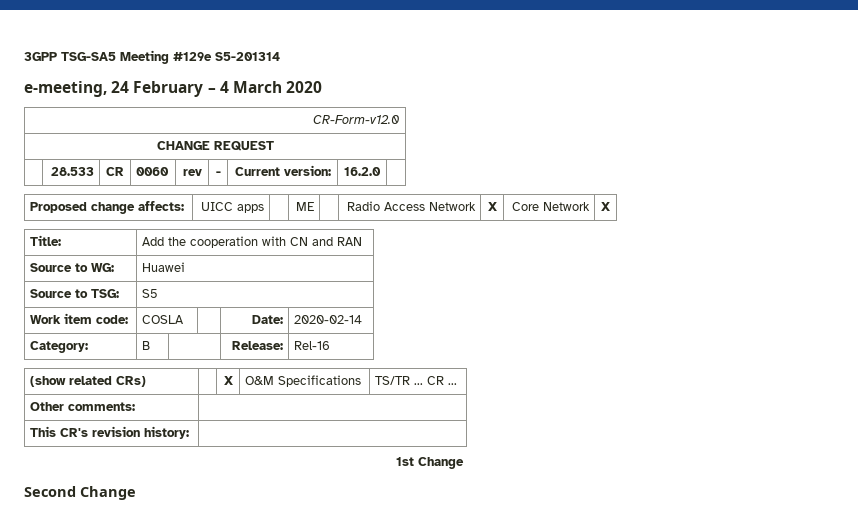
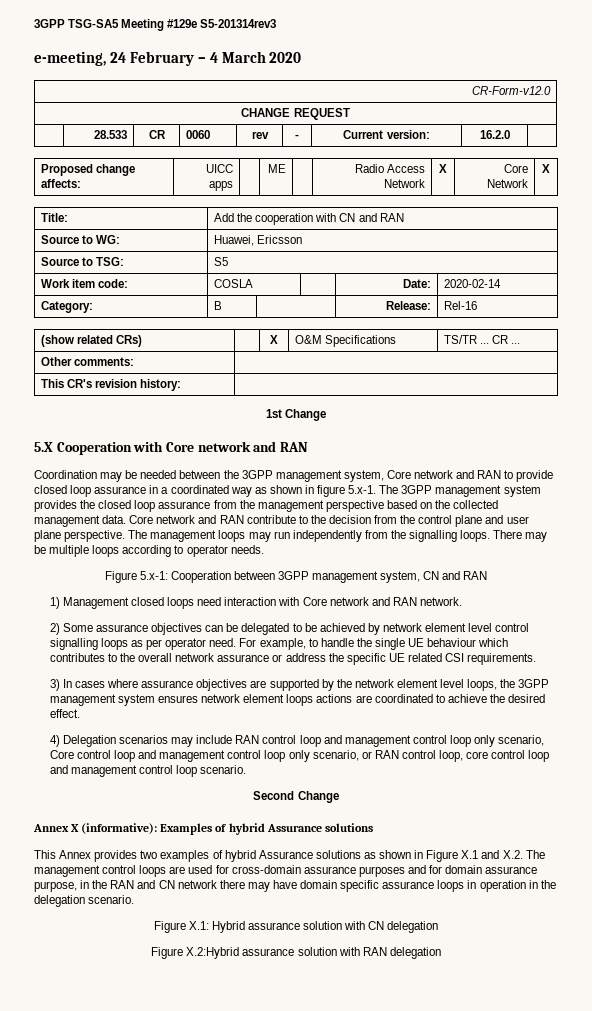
- 3GPP TSG-SA5 Meeting #129e S5-201314
+ 3GPP TSG-SA5 Meeting #129e S5-201314rev3
- Source to WG: | Huawei
+ Source to WG: | Huawei, Ericsson
+ 5.X Cooperation with Core network and RAN
+ Coordination may be needed between the 3GPP management system, Core network and RAN to provide closed loop assurance in a coordinated way as shown in figure 5.x-1. The 3GPP management system provides the closed loop assurance from the management perspective based on the collected management data. Core network and RAN contribute to the decision from the control plane and user plane perspective. The management loops may run independently from the signalling loops. There may be multiple loops according to operator needs.
+ Figure 5.x-1: Cooperation between 3GPP management system, CN and RAN
+ 1) Management closed loops need interaction with Core network and RAN network.
+ 2) Some assurance objectives can be delegated to be achieved by network element level control signalling loops as per operator need. For example, to handle the single UE behaviour which contributes to the overall network assurance or address the specific UE related CSI requirements.
+ 3) In cases where assurance objectives are supported by the network element level loops, the 3GPP management system ensures network element loops actions are coordinated to achieve the desired effect.
+ 4) Delegation scenarios may include RAN control loop and management control loop only scenario, Core control loop and management control loop only scenario, or RAN control loop, core control loop and management control loop scenario.
  Second Change
+ Annex X (informative): Examples of hybrid Assurance solutions
+ This Annex provides two examples of hybrid Assurance solutions as shown in Figure X.1 and X.2. The management control loops are used for cross-domain assurance purposes and for domain assurance purpose, in the RAN and CN network there may have domain specific assurance loops in operation in the delegation scenario.
+ Figure X.1: Hybrid assurance solution with CN delegation
+ Figure X.2:Hybrid assurance solution with RAN delegation

